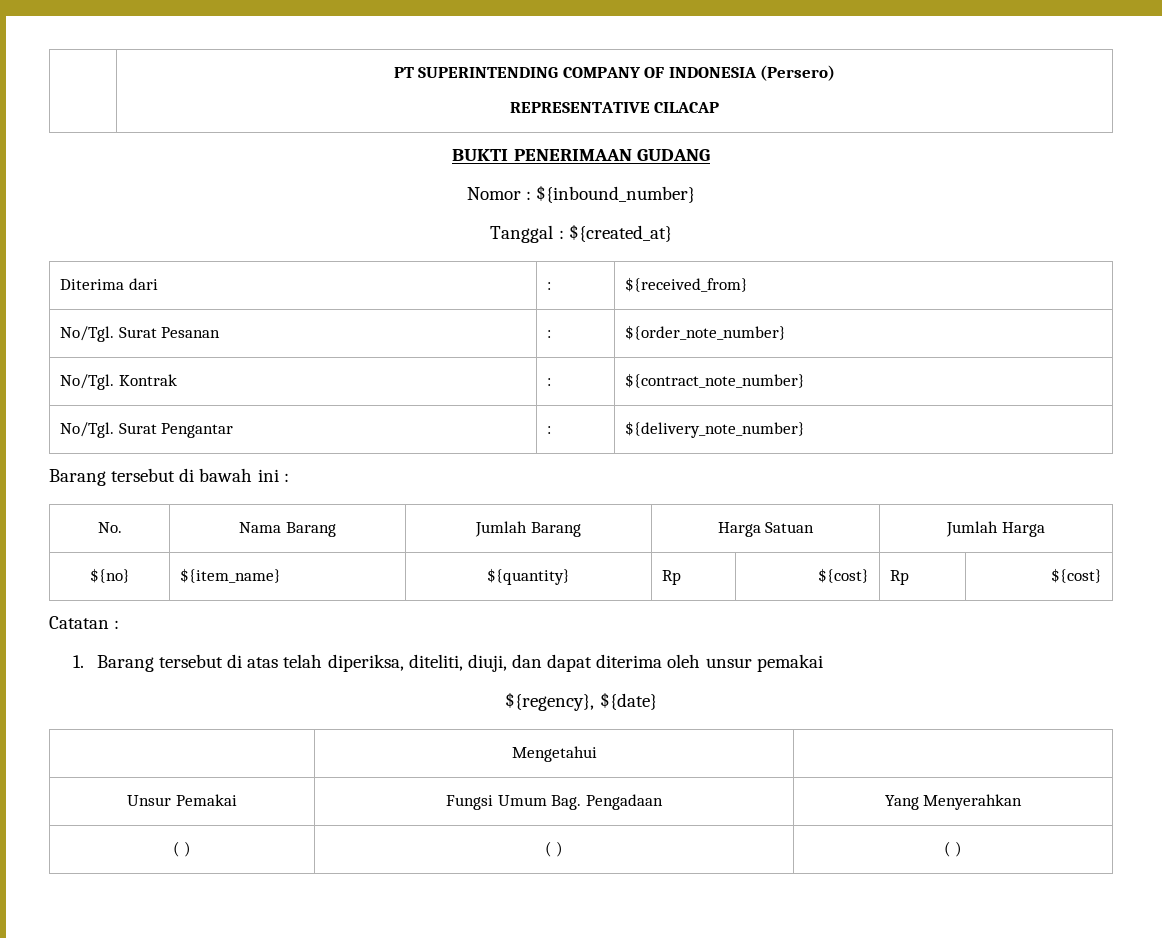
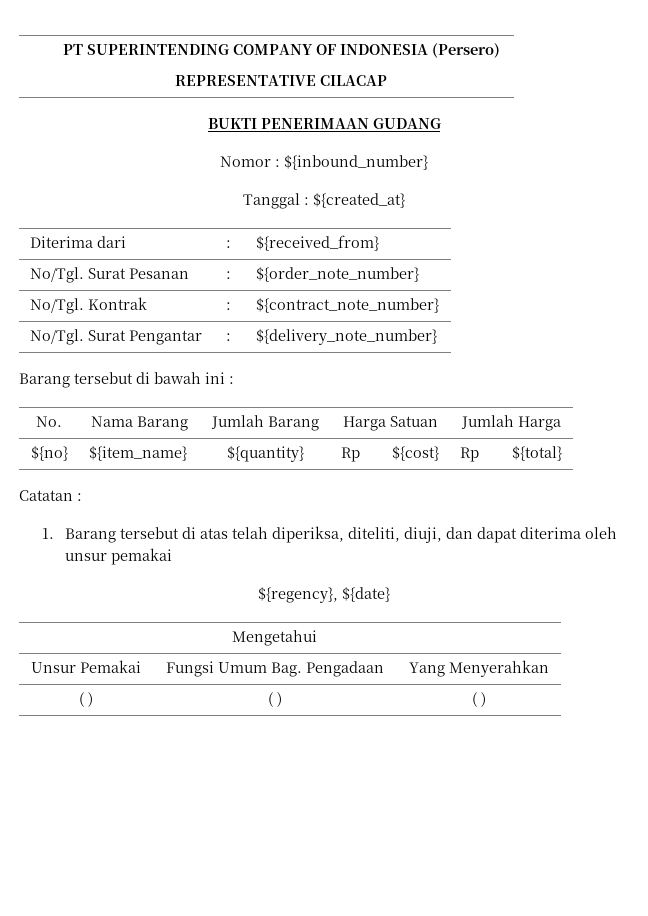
- ${no} | ${item_name} | ${quantity} | Rp | ${cost} | Rp | ${cost}
+ ${no} | ${item_name} | ${quantity} | Rp | ${cost} | Rp | ${total}

